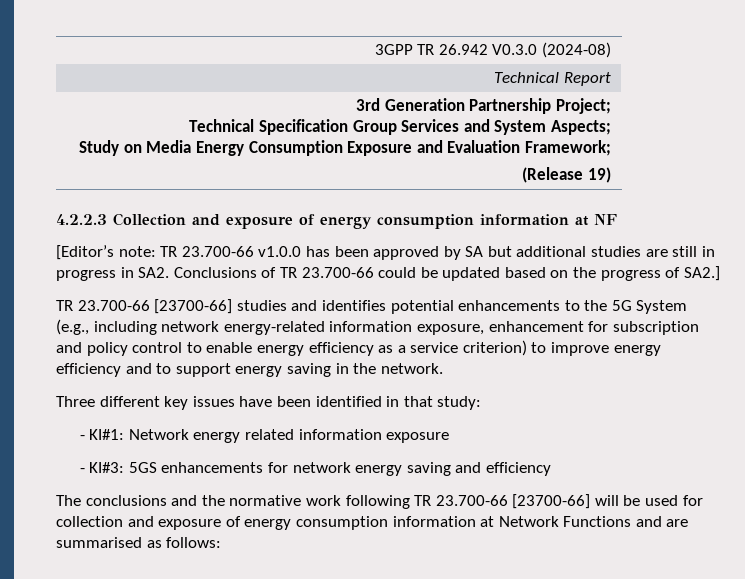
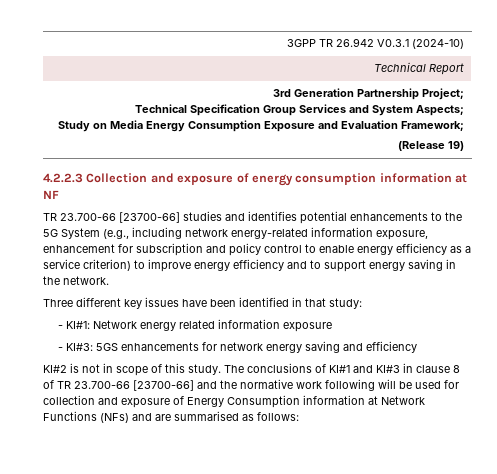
- 3GPP TR 26.942 V0.3.0 (2024-08)
+ 3GPP TR 26.942 V0.3.1 (2024-10)
- [Editor’s note: TR 23.700-66 v1.0.0 has been approved by SA but additional studies are still in progress in SA2. Conclusions of TR 23.700-66 could be updated based on the progress of SA2.]
- The conclusions and the normative work following TR 23.700-66 [23700-66] will be used for collection and exposure of energy consumption information at Network Functions and are summarised as follows:
+ KI#2 is not in scope of this study. The conclusions of KI#1 and KI#3 in clause 8 of TR 23.700-66 [23700-66] and the normative work following will be used for collection and exposure of Energy Consumption information at Network Functions (NFs) and are summarised as follows:

